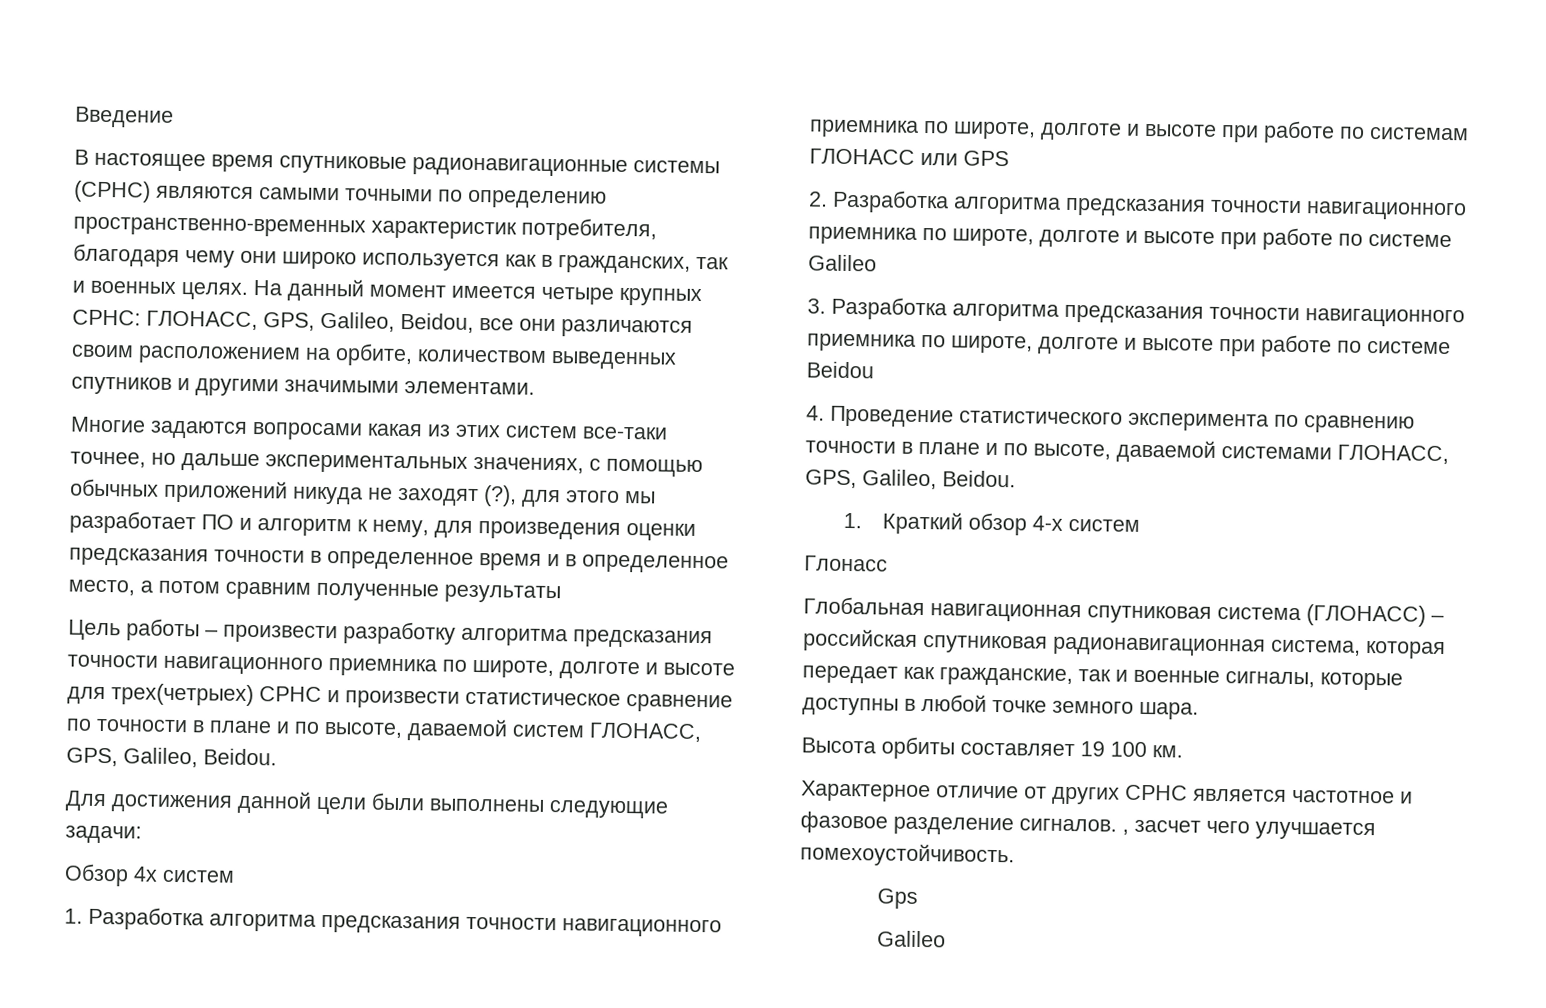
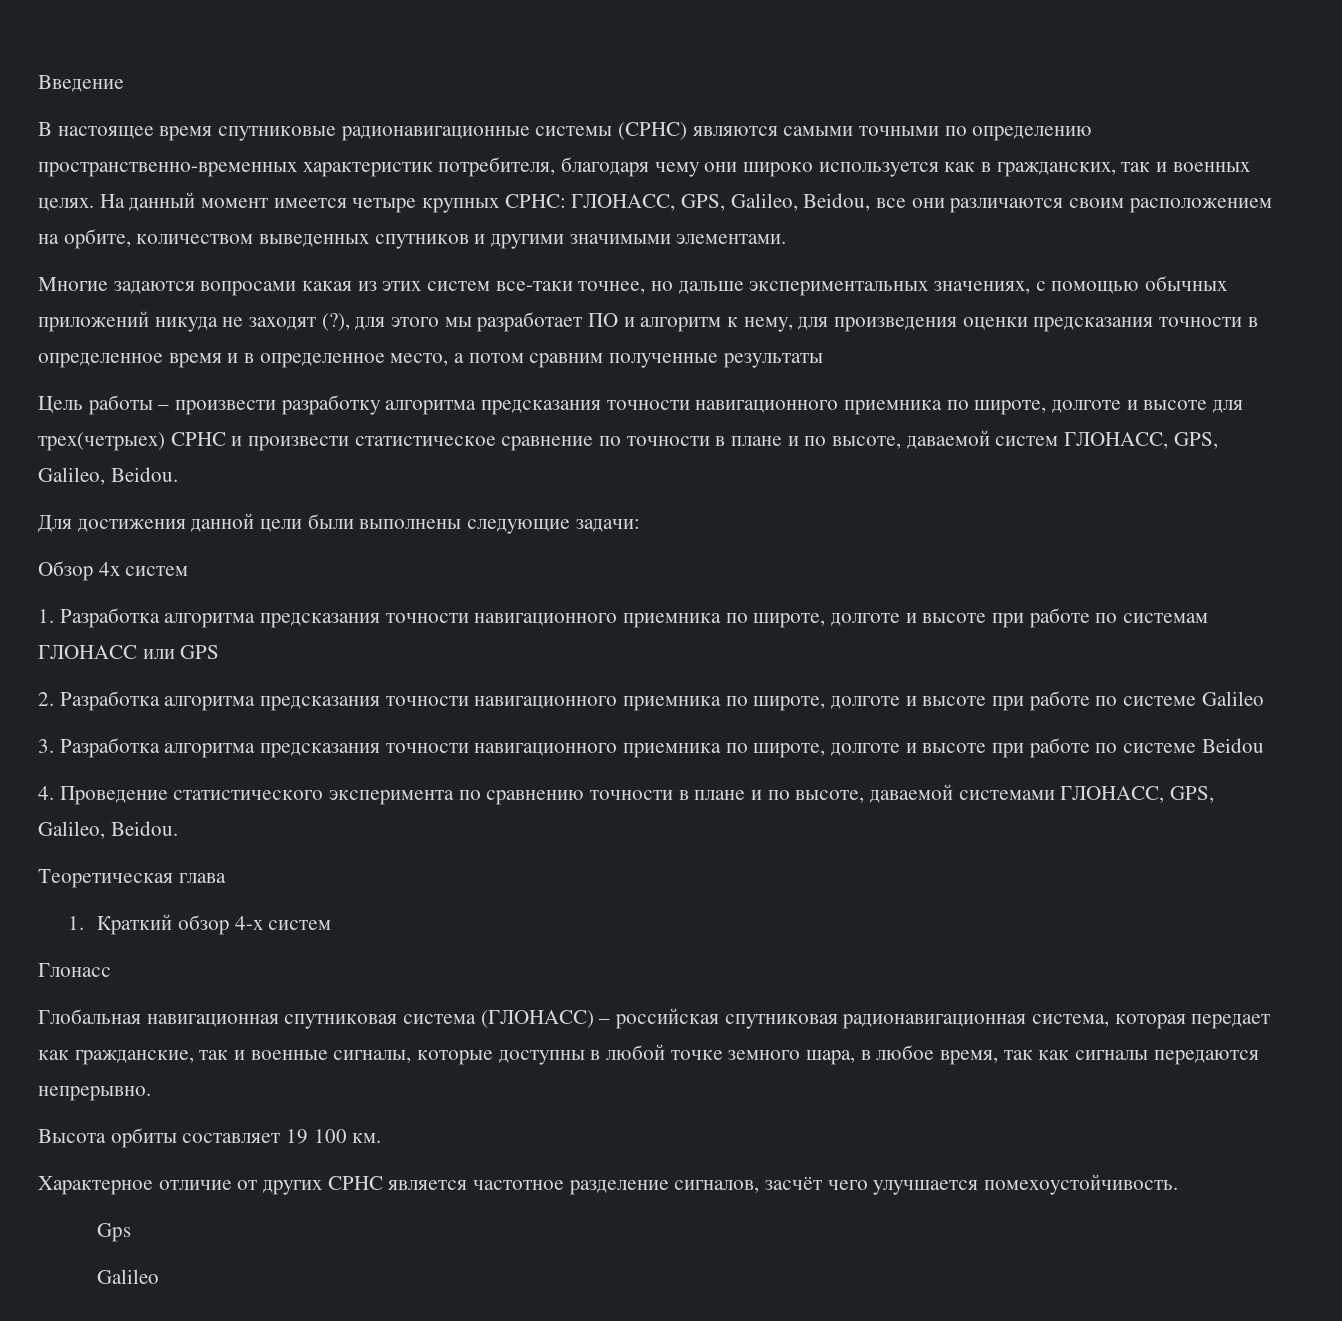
+ Теоретическая глава
- Глобальная навигационная спутниковая система (ГЛОНАСС) – российская спутниковая радионавигационная система, которая передает как гражданские, так и военные сигналы, которые доступны в любой точке земного шара.
+ Глобальная навигационная спутниковая система (ГЛОНАСС) – российская спутниковая радионавигационная система, которая передает как гражданские, так и военные сигналы, которые доступны в любой точке земного шара, в любое время, так как сигналы передаются непрерывно.
- Характерное отличие от других СРНС является частотное и фазовое разделение сигналов. , засчет чего улучшается помехоустойчивость.
+ Характерное отличие от других СРНС является частотное разделение сигналов, засчёт чего улучшается помехоустойчивость.

